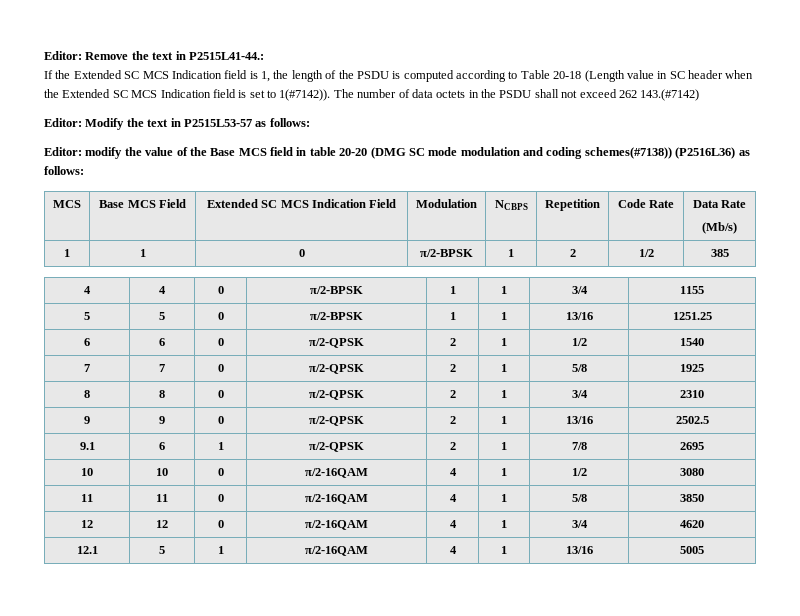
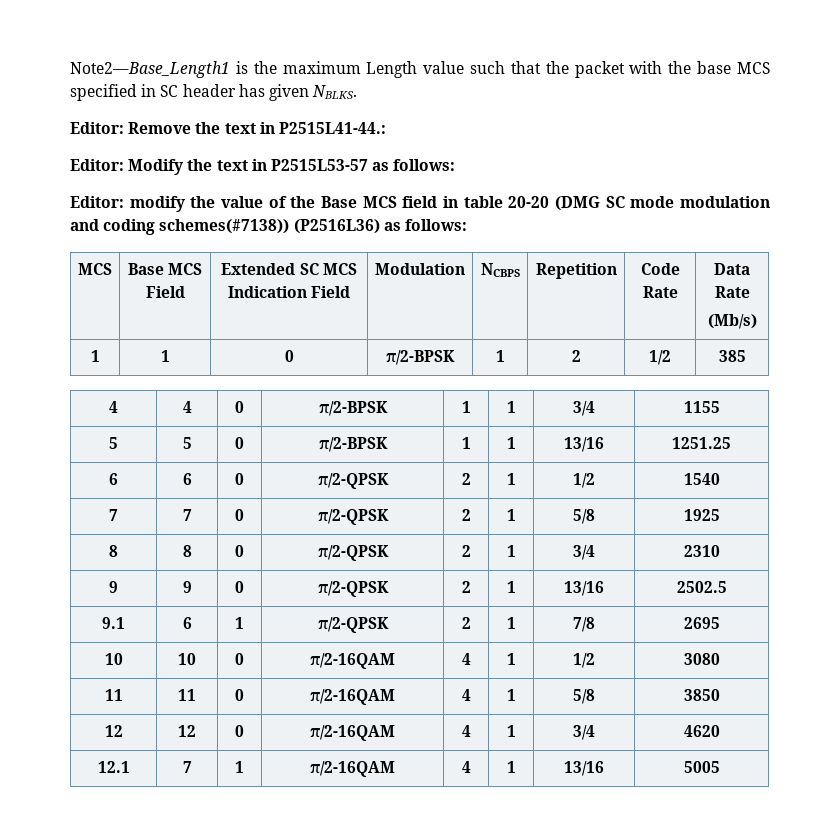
+ Note2—Base_Length1 is the maximum Length value such that the packet with the base MCS specified in SC header has given NBLKS.
- If the Extended SC MCS Indication field is 1, the length of the PSDU is computed according to Table 20-18 (Length value in SC header when the Extended SC MCS Indication field is set to 1(#7142)). The number of data octets in the PSDU shall not exceed 262 143.(#7142)
- 12.1 | 5 | 1 | π/2-16QAM | 4 | 1 | 13/16 | 5005
+ 12.1 | 7 | 1 | π/2-16QAM | 4 | 1 | 13/16 | 5005

